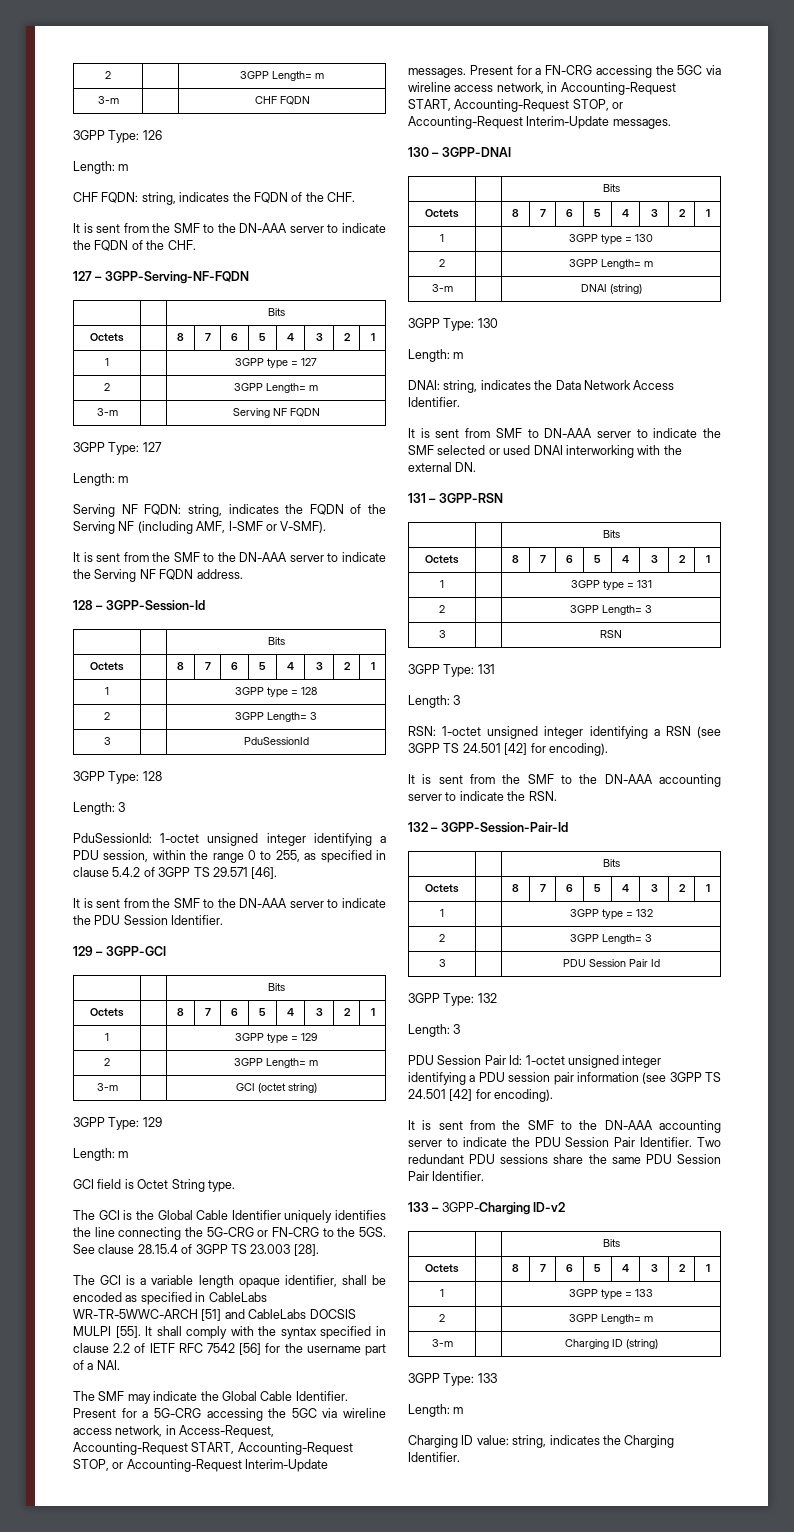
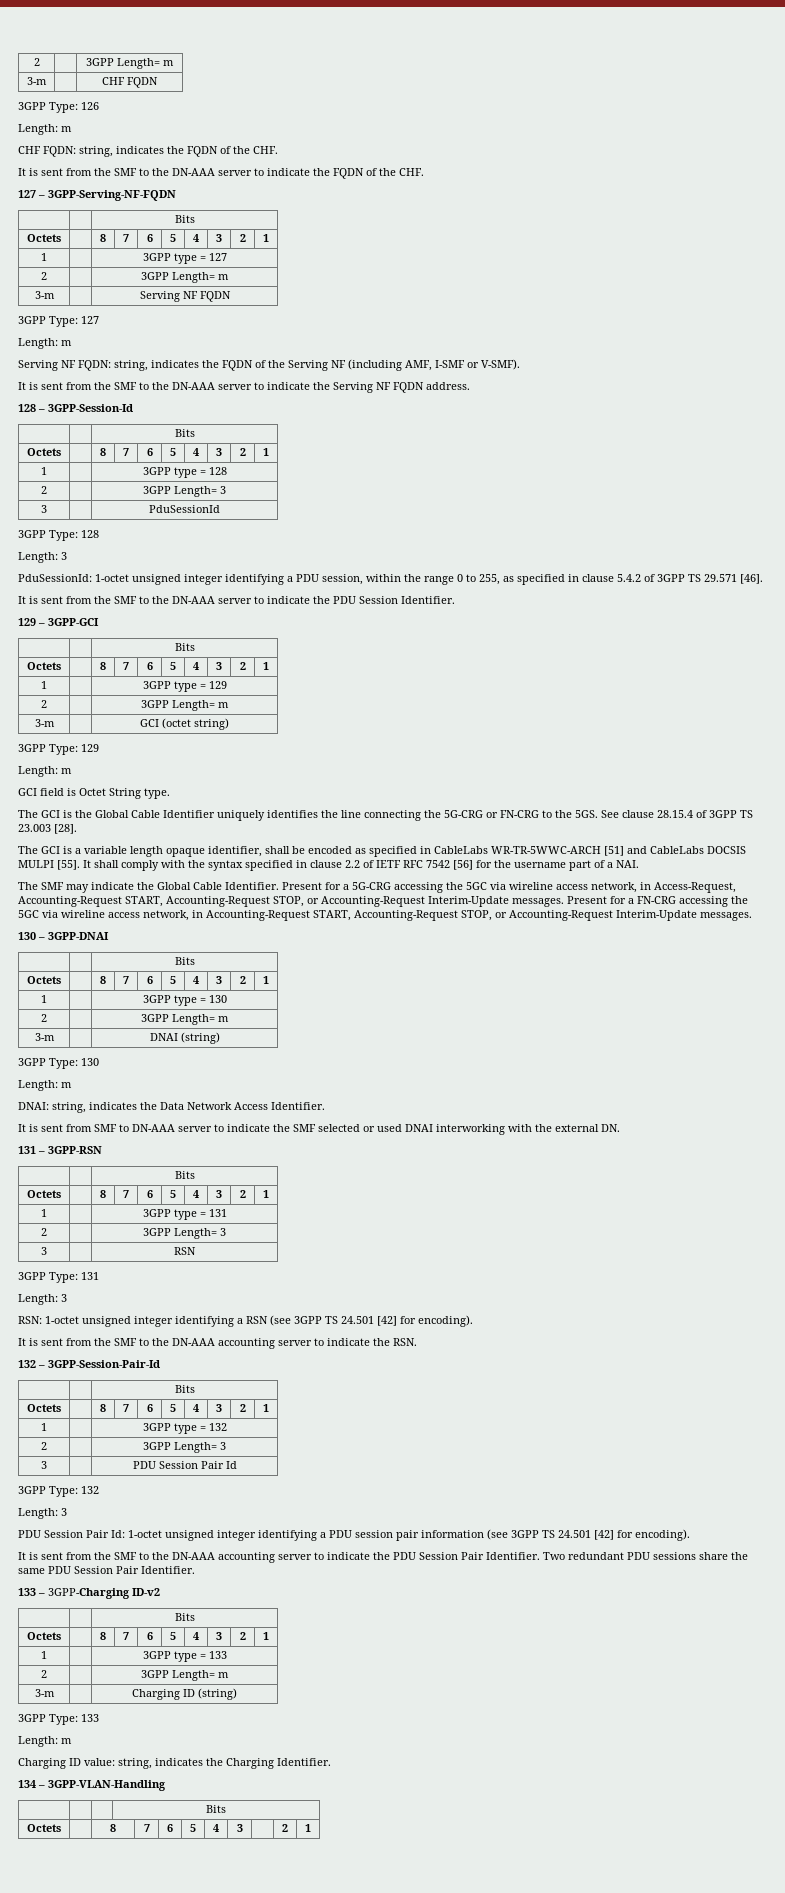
+ 134 – 3GPP-VLAN-Handling
+ | | | Bits
+ Octets | | 8 | 7 | 6 | 5 | 4 | 3 | | 2 | 1

